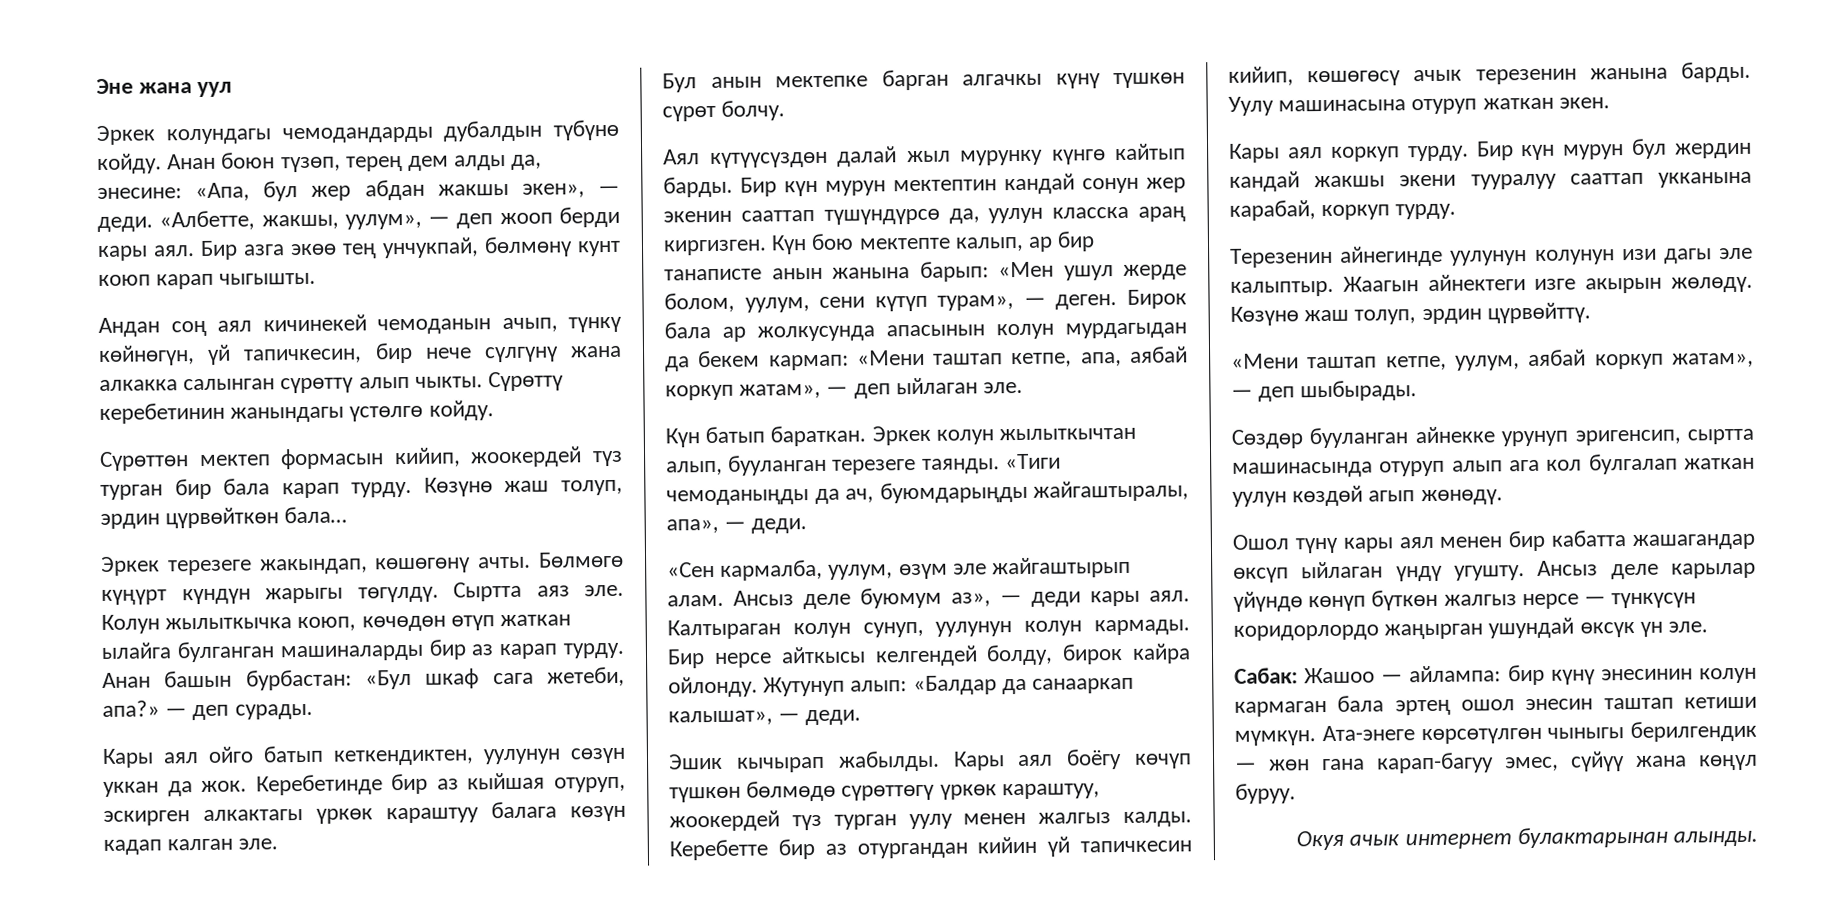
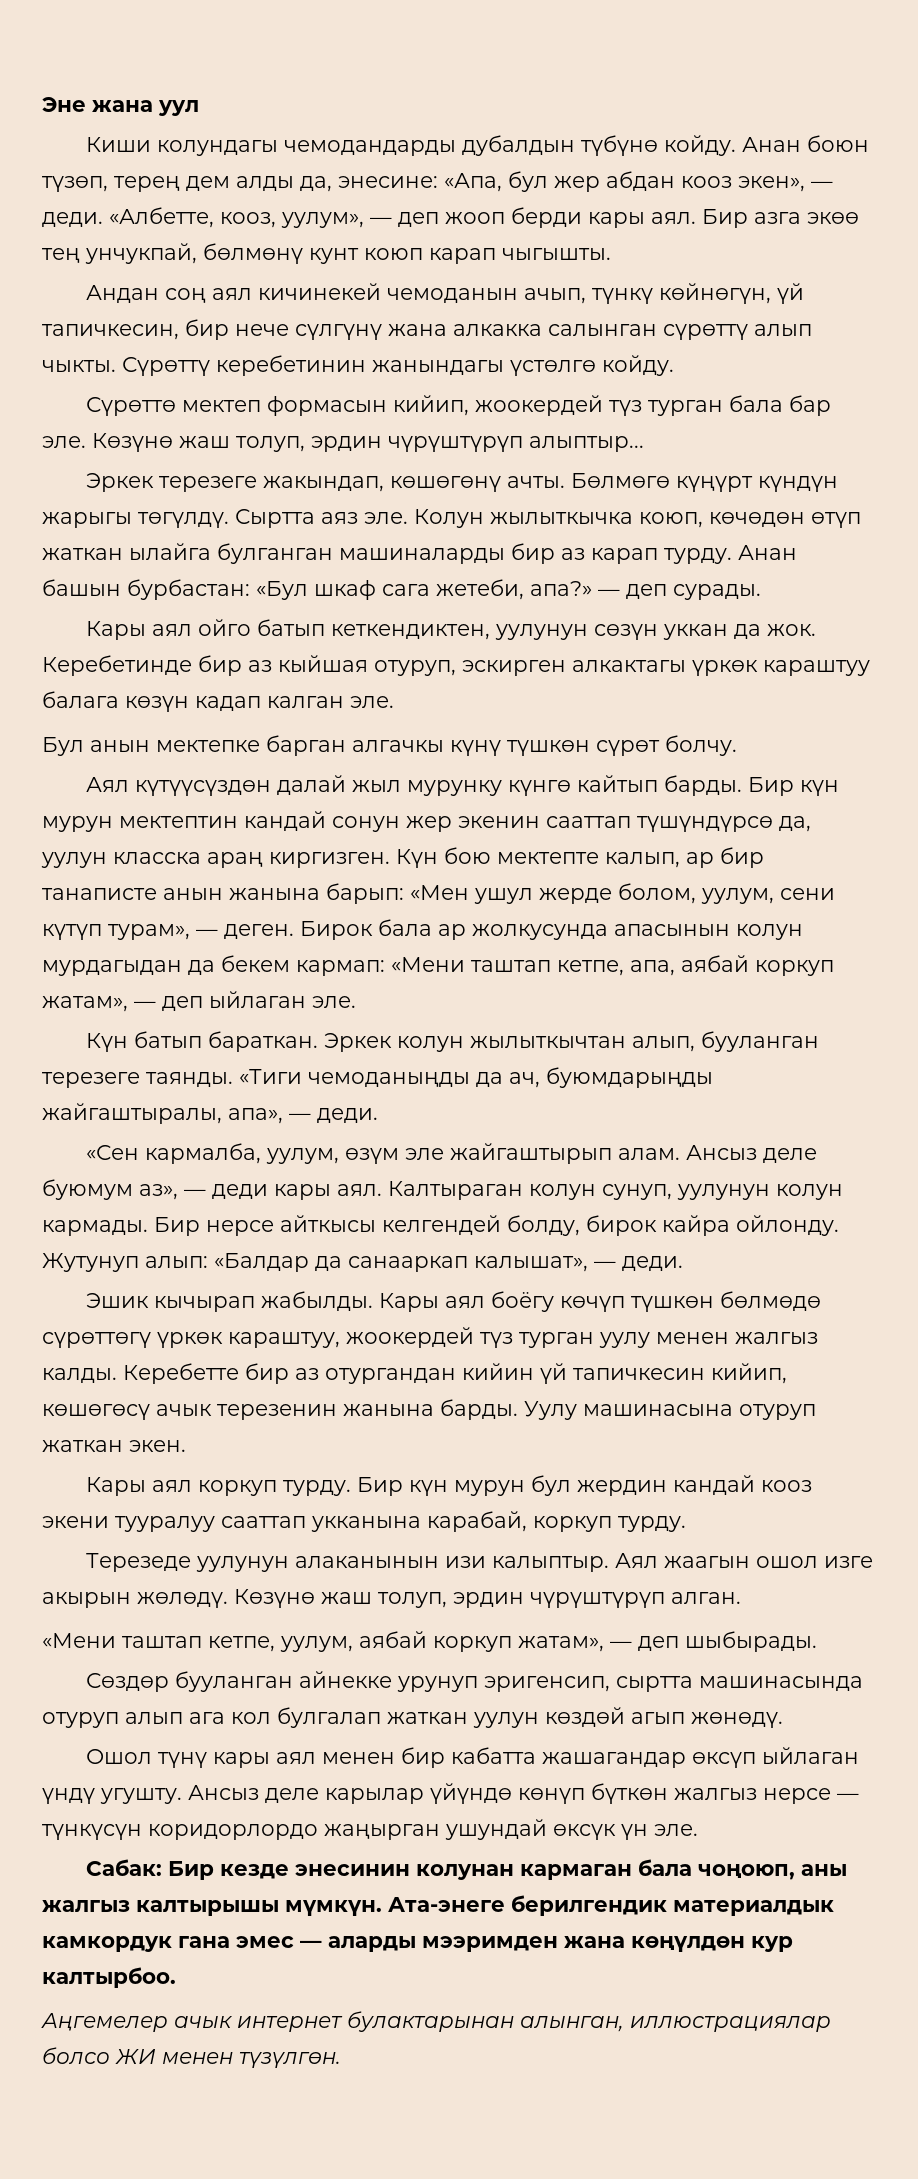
- Эркек колундагы чемодандарды дубалдын түбүнө койду.
+ Киши колундагы чемодандарды дубалдын түбүнө койду.
- Анан боюн түзөп, терең дем алды да, энесине: «Апа, бул жер абдан жакшы экен», — деди.
+ Анан боюн түзөп, терең дем алды да, энесине: «Апа, бул жер абдан кооз экен», — деди.
- «Албетте, жакшы, уулум», — деп жооп берди кары аял.
+ «Албетте, кооз, уулум», — деп жооп берди кары аял.
- Сүрөттөн мектеп формасын кийип, жоокердей түз турган бир бала карап турду. Көзүнө жаш толуп, эрдин цүрвөйткөн бала…
+ Сүрөттө мектеп формасын кийип, жоокердей түз турган бала бар эле. Көзүнө жаш толуп, эрдин чүрүштүрүп алыптыр...
- Бир күн мурун бул жердин кандай жакшы экени тууралуу сааттап укканына карабай, коркуп турду.
+ Бир күн мурун бул жердин кандай кооз экени тууралуу сааттап укканына карабай, коркуп турду.
- Терезенин айнегинде уулунун колунун изи дагы эле калыптыр. Жаагын айнектеги изге акырын жөлөдү.
+ Терезеде уулунун алаканынын изи калыптыр. Аял жаагын ошол изге акырын жөлөдү.
- Көзүнө жаш толуп, эрдин цүрвөйттү.
+ Көзүнө жаш толуп, эрдин чүрүштүрүп алган.
- Сабак: Жашоо — айлампа: бир күнү энесинин колун кармаган бала эртең ошол энесин таштап кетиши мүмкүн. Ата-энеге көрсөтүлгөн чыныгы берилгендик — жөн гана карап-багуу эмес, сүйүү жана көңүл буруу.
- Окуя ачык интернет булактарынан алынды.
+ Сабак: Бир кезде энесинин колунан кармаган бала чоңоюп, аны жалгыз калтырышы мүмкүн. Ата-энеге берилгендик материалдык камкордук гана эмес — аларды мээримден жана көңүлдөн кур калтырбоо.
+ Аңгемелер ачык интернет булактарынан алынган, иллюстрациялар болсо ЖИ менен түзүлгөн.

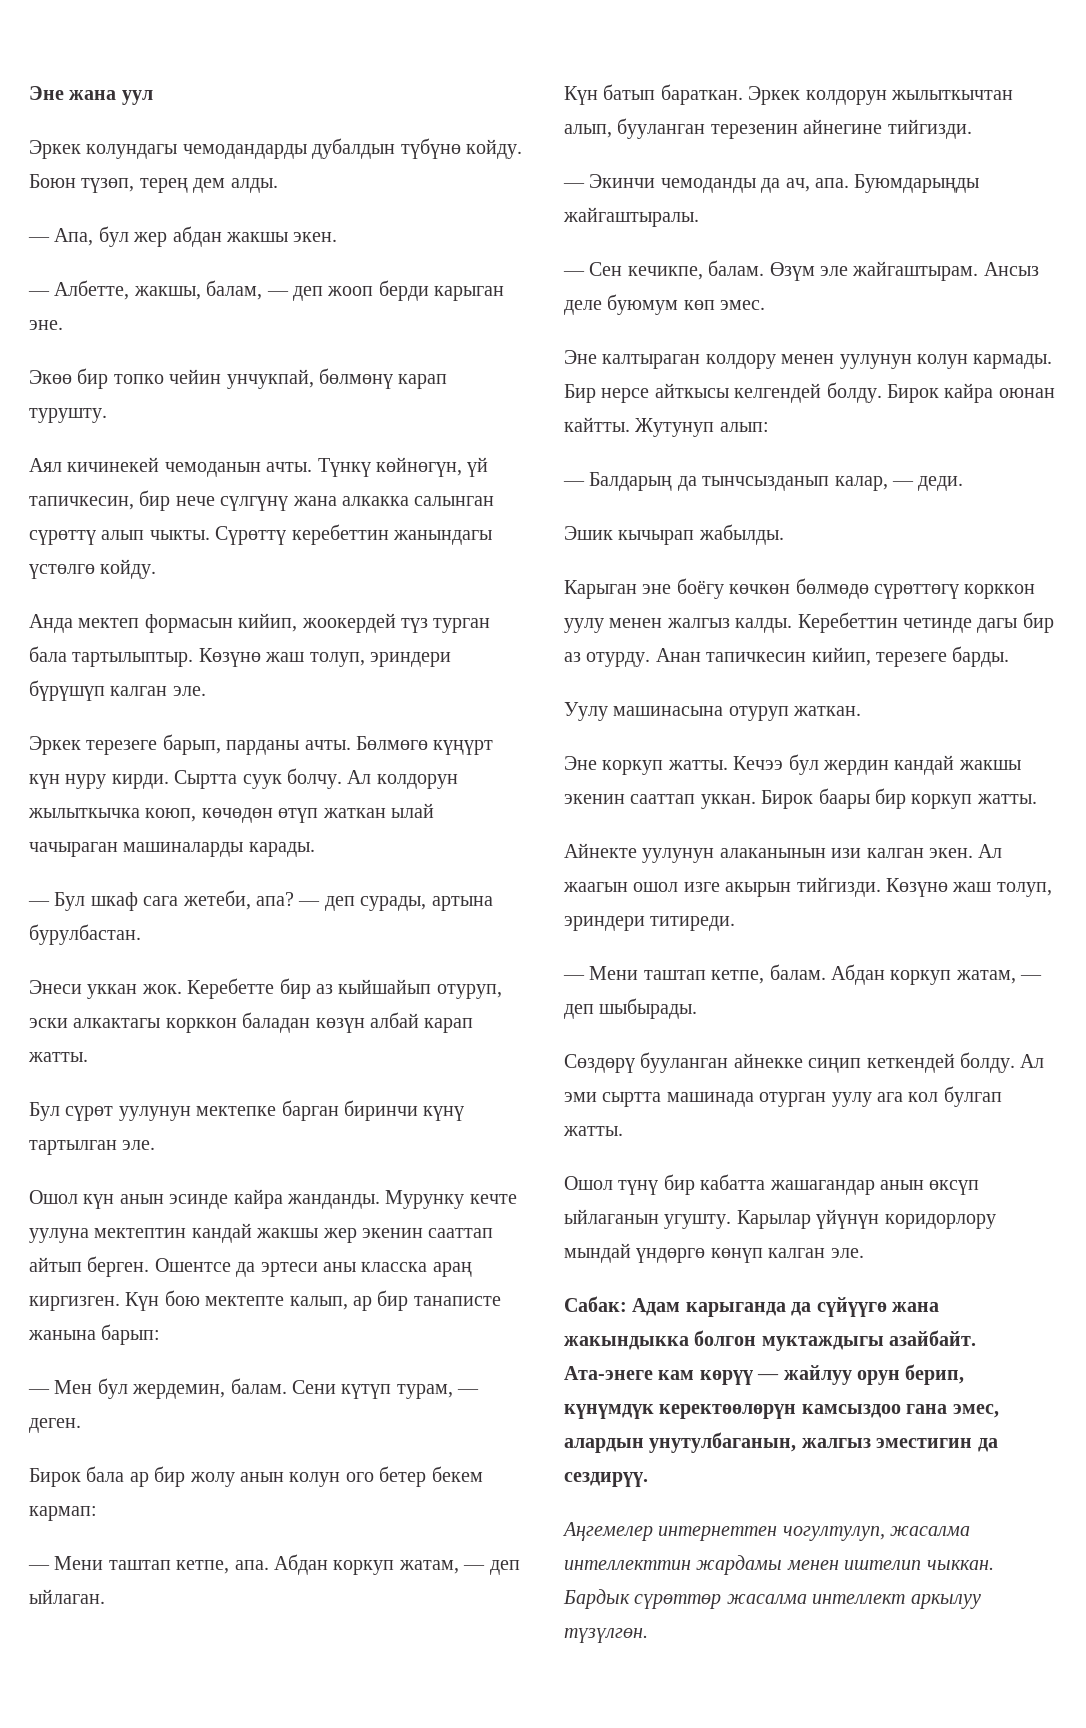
- Киши колундагы чемодандарды дубалдын түбүнө койду.
+ Эркек колундагы чемодандарды дубалдын түбүнө койду.
- Анан боюн түзөп, терең дем алды да, энесине: «Апа, бул жер абдан кооз экен», — деди. «Албетте, кооз, уулум», — деп жооп берди кары аял. Бир азга экөө тең унчукпай, бөлмөнү кунт коюп карап чыгышты.
- Андан соң аял кичинекей чемоданын ачып, түнкү көйнөгүн, үй тапичкесин, бир нече сүлгүнү жана алкакка салынган сүрөттү алып чыкты.
+ Боюн түзөп, терең дем алды.
+ — Апа, бул жер абдан жакшы экен.
+ — Албетте, жакшы, балам, — деп жооп берди карыган эне.
+ Экөө бир топко чейин унчукпай, бөлмөнү карап турушту.
+ Аял кичинекей чемоданын ачты. Түнкү көйнөгүн, үй тапичкесин, бир нече сүлгүнү жана алкакка салынган сүрөттү алып чыкты.
- Сүрөттү керебетинин жанындагы үстөлгө койду.
+ Сүрөттү керебеттин жанындагы үстөлгө койду.
- Сүрөттө мектеп формасын кийип, жоокердей түз турган бала бар эле. Көзүнө жаш толуп, эрдин чүрүштүрүп алыптыр...
+ Анда мектеп формасын кийип, жоокердей түз турган бала тартылыптыр. Көзүнө жаш толуп, эриндери бүрүшүп калган эле.
- Эркек терезеге жакындап, көшөгөнү ачты.
+ Эркек терезеге барып, парданы ачты.
- Бөлмөгө күңүрт күндүн жарыгы төгүлдү. Сыртта аяз эле. Колун жылыткычка коюп, көчөдөн өтүп жаткан ылайга булганган машиналарды бир аз карап турду. Анан башын бурбастан: «Бул шкаф сага жетеби, апа?» — деп сурады.
- Кары аял ойго батып кеткендиктен, уулунун сөзүн уккан да жок. Керебетинде бир аз кыйшая отуруп, эскирген алкактагы үркөк караштуу балага көзүн кадап калган эле.
- Бул анын мектепке барган алгачкы күнү түшкөн сүрөт болчу.
- Аял күтүүсүздөн далай жыл мурунку күнгө кайтып барды. Бир күн мурун мектептин кандай сонун жер экенин сааттап түшүндүрсө да, уулун класска араң киргизген.
+ Бөлмөгө күңүрт күн нуру кирди. Сыртта суук болчу. Ал колдорун жылыткычка коюп, көчөдөн өтүп жаткан ылай чачыраган машиналарды карады.
+ — Бул шкаф сага жетеби, апа? — деп сурады, артына бурулбастан.
+ Энеси уккан жок. Керебетте бир аз кыйшайып отуруп, эски алкактагы корккон баладан көзүн албай карап жатты.
+ Бул сүрөт уулунун мектепке барган биринчи күнү тартылган эле.
+ Ошол күн анын эсинде кайра жанданды. Мурунку кечте уулуна мектептин кандай жакшы жер экенин сааттап айтып берген. Ошентсе да эртеси аны класска араң киргизген.
- Күн бою мектепте калып, ар бир танаписте анын жанына барып: «Мен ушул жерде болом, уулум, сени күтүп турам», — деген. Бирок бала ар жолкусунда апасынын колун мурдагыдан да бекем кармап: «Мени таштап кетпе, апа, аябай коркуп жатам», — деп ыйлаган эле.
+ Күн бою мектепте калып, ар бир танаписте жанына барып:
+ — Мен бул жердемин, балам. Сени күтүп турам, — деген.
+ Бирок бала ар бир жолу анын колун ого бетер бекем кармап:
+ — Мени таштап кетпе, апа. Абдан коркуп жатам, — деп ыйлаган.
- Эркек колун жылыткычтан алып, бууланган терезеге таянды. «Тиги чемоданыңды да ач, буюмдарыңды жайгаштыралы, апа», — деди.
- «Сен кармалба, уулум, өзүм эле жайгаштырып алам. Ансыз деле буюмум аз», — деди кары аял. Калтыраган колун сунуп, уулунун колун кармады.
+ Эркек колдорун жылыткычтан алып, бууланган терезенин айнегине тийгизди.
+ — Экинчи чемоданды да ач, апа. Буюмдарыңды жайгаштыралы.
+ — Сен кечикпе, балам. Өзүм эле жайгаштырам. Ансыз деле буюмум көп эмес.
+ Эне калтыраган колдору менен уулунун колун кармады.
- Бир нерсе айткысы келгендей болду, бирок кайра ойлонду. Жутунуп алып: «Балдар да санааркап калышат», — деди.
+ Бир нерсе айткысы келгендей болду. Бирок кайра оюнан кайтты. Жутунуп алып:
+ — Балдарың да тынчсызданып калар, — деди.
- Эшик кычырап жабылды. Кары аял боёгу көчүп түшкөн бөлмөдө сүрөттөгү үркөк караштуу, жоокердей түз турган уулу менен жалгыз калды. Керебетте бир аз отургандан кийин үй тапичкесин кийип, көшөгөсү ачык терезенин жанына барды. Уулу машинасына отуруп жаткан экен.
- Кары аял коркуп турду. Бир күн мурун бул жердин кандай кооз экени тууралуу сааттап укканына карабай, коркуп турду.
- Терезеде уулунун алаканынын изи калыптыр. Аял жаагын ошол изге акырын жөлөдү. Көзүнө жаш толуп, эрдин чүрүштүрүп алган.
- «Мени таштап кетпе, уулум, аябай коркуп жатам», — деп шыбырады.
+ Эшик кычырап жабылды.
+ Карыган эне боёгу көчкөн бөлмөдө сүрөттөгү корккон уулу менен жалгыз калды. Керебеттин четинде дагы бир аз отурду. Анан тапичкесин кийип, терезеге барды.
+ Уулу машинасына отуруп жаткан.
+ Эне коркуп жатты. Кечээ бул жердин кандай жакшы экенин сааттап уккан. Бирок баары бир коркуп жатты.
+ Айнекте уулунун алаканынын изи калган экен. Ал жаагын ошол изге акырын тийгизди. Көзүнө жаш толуп, эриндери титиреди.
+ — Мени таштап кетпе, балам. Абдан коркуп жатам, — деп шыбырады.
- Сөздөр бууланган айнекке урунуп эригенсип, сыртта машинасында отуруп алып ага кол булгалап жаткан уулун көздөй агып жөнөдү.
- Ошол түнү кары аял менен бир кабатта жашагандар өксүп ыйлаган үндү угушту. Ансыз деле карылар үйүндө көнүп бүткөн жалгыз нерсе — түнкүсүн коридорлордо жаңырган ушундай өксүк үн эле.
- Сабак: Бир кезде энесинин колунан кармаган бала чоңоюп, аны жалгыз калтырышы мүмкүн. Ата-энеге берилгендик материалдык камкордук гана эмес — аларды мээримден жана көңүлдөн кур калтырбоо.
- Аңгемелер ачык интернет булактарынан алынган, иллюстрациялар болсо ЖИ менен түзүлгөн.
+ Сөздөрү бууланган айнекке сиңип кеткендей болду. Ал эми сыртта машинада отурган уулу ага кол булгап жатты.
+ Ошол түнү бир кабатта жашагандар анын өксүп ыйлаганын угушту. Карылар үйүнүн коридорлору мындай үндөргө көнүп калган эле.
+ Сабак: Адам карыганда да сүйүүгө жана жакындыкка болгон муктаждыгы азайбайт. Ата-энеге кам көрүү — жайлуу орун берип, күнүмдүк керектөөлөрүн камсыздоо гана эмес, алардын унутулбаганын, жалгыз эместигин да сездирүү.
+ Аңгемелер интернеттен чогултулуп, жасалма интеллекттин жардамы менен иштелип чыккан. Бардык сүрөттөр жасалма интеллект аркылуу түзүлгөн.

